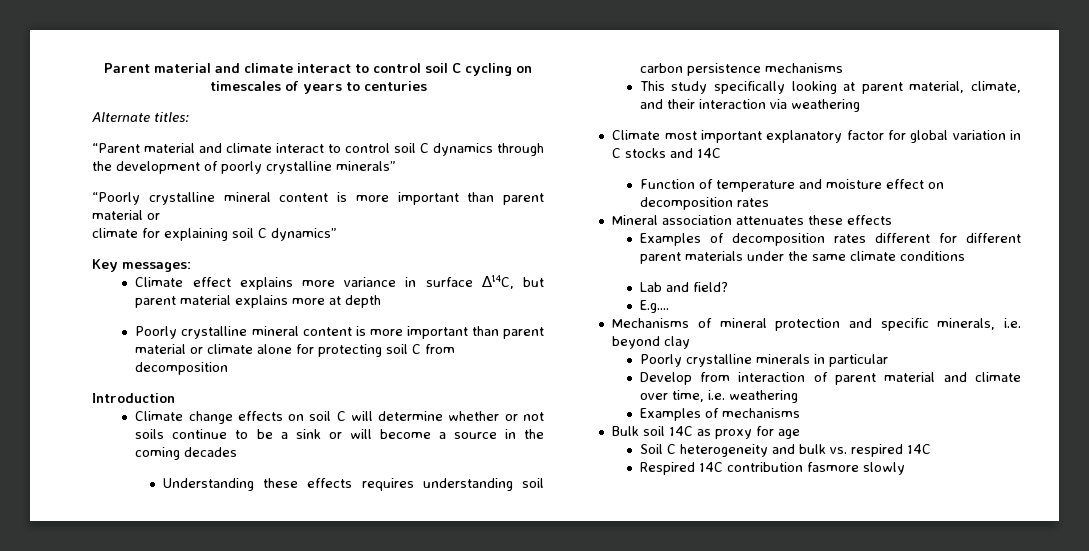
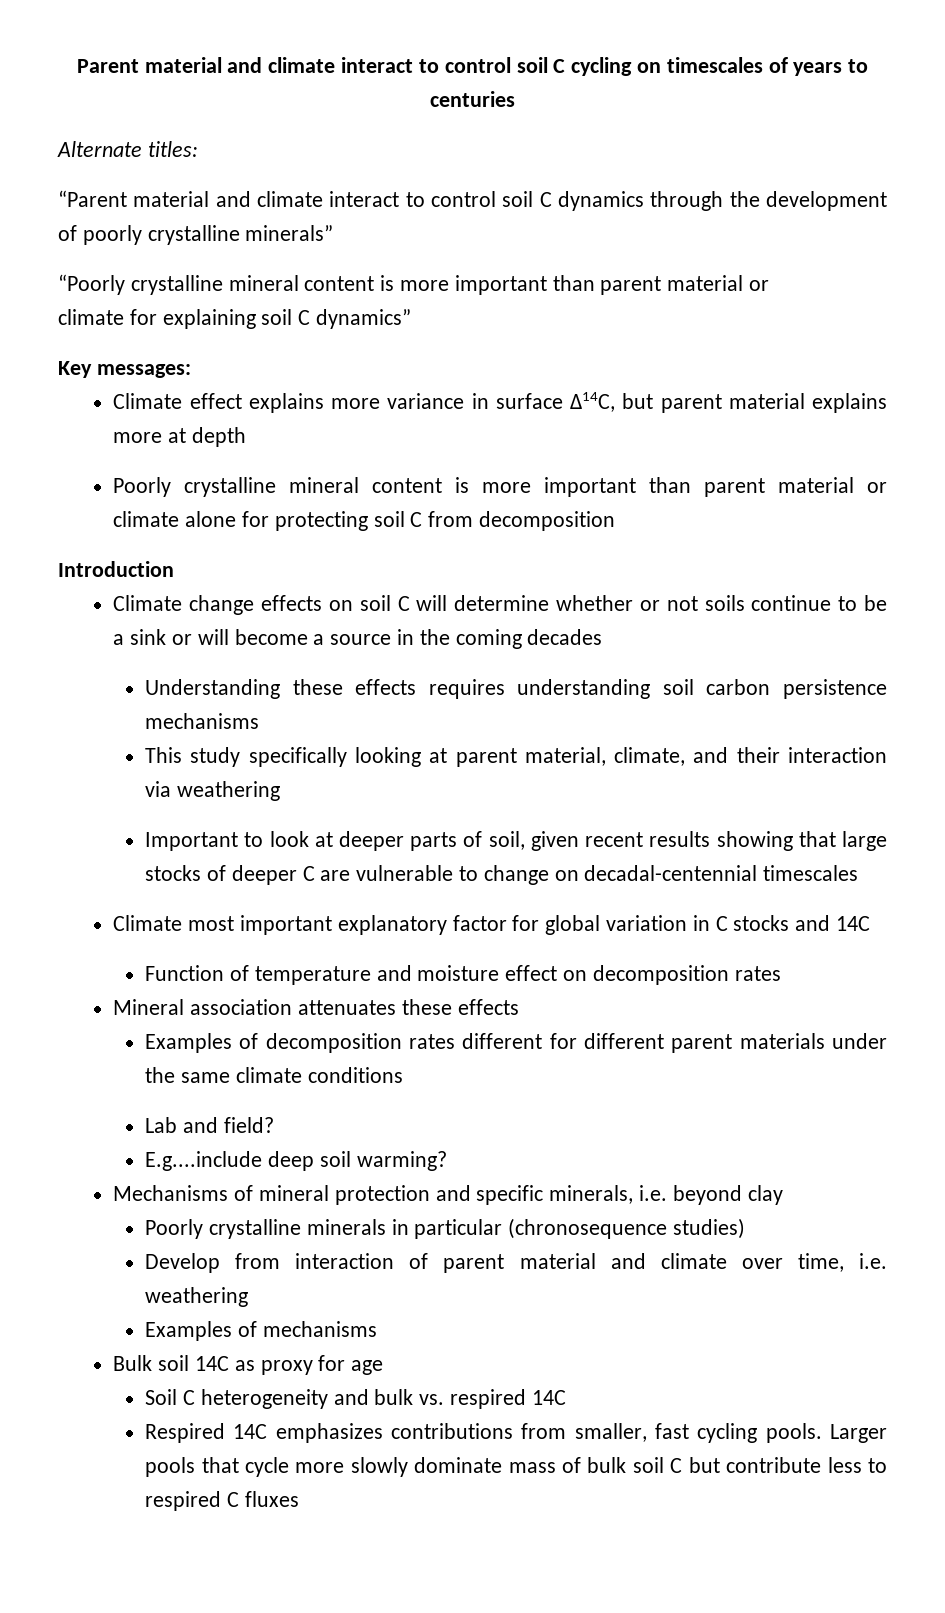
+ Important to look at deeper parts of soil, given recent results showing that large stocks of deeper C are vulnerable to change on decadal-centennial timescales
- E.g....
+ E.g....include deep soil warming?
- Poorly crystalline minerals in particular
+ Poorly crystalline minerals in particular (chronosequence studies)
- Respired 14C contribution fasmore slowly
+ Respired 14C emphasizes contributions from smaller, fast cycling pools. Larger pools that cycle more slowly dominate mass of bulk soil C but contribute less to respired C fluxes

